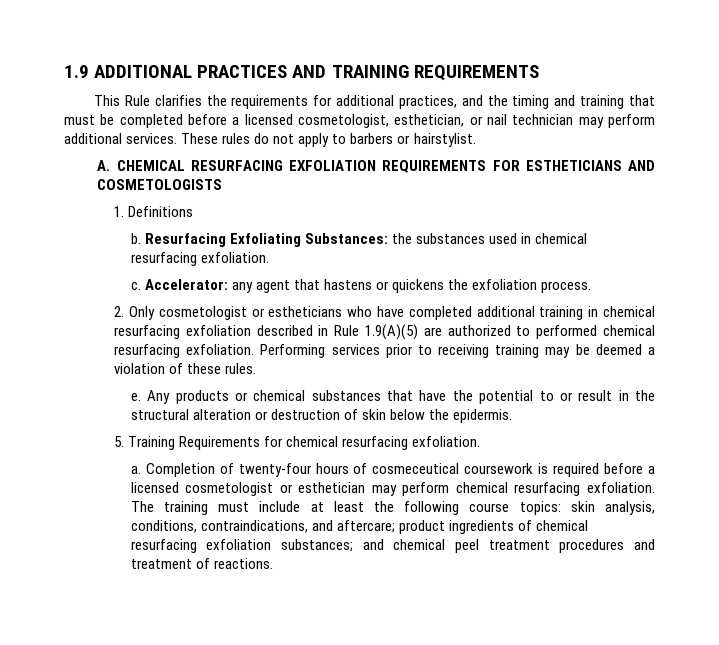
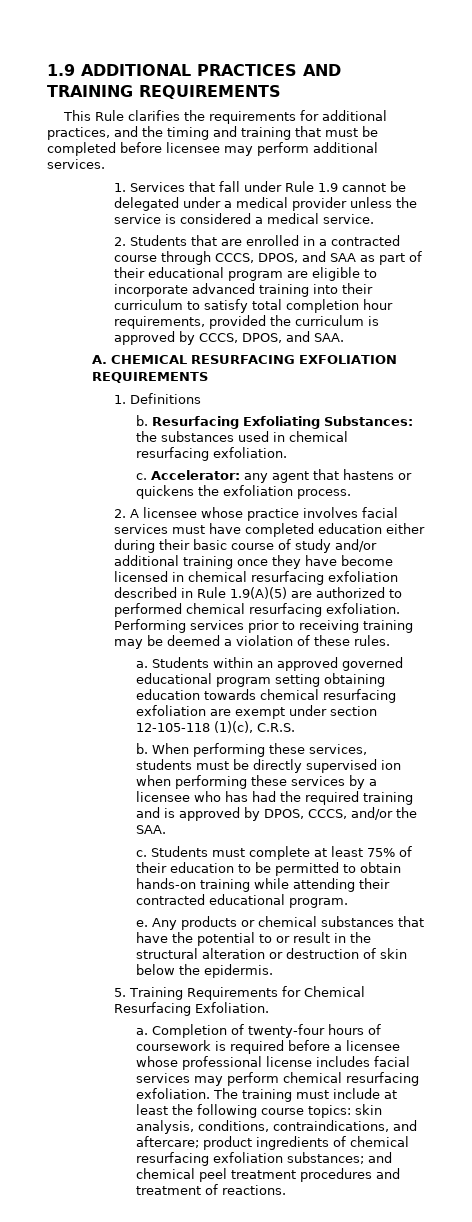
- This Rule clarifies the requirements for additional practices, and the timing and training that must be completed before a licensed cosmetologist, esthetician, or nail technician may perform additional services. These rules do not apply to barbers or hairstylist.
+ This Rule clarifies the requirements for additional practices, and the timing and training that must be completed before licensee may perform additional services.
+ 1. Services that fall under Rule 1.9 cannot be delegated under a medical provider unless the service is considered a medical service.
+ 2. Students that are enrolled in a contracted course through CCCS, DPOS, and SAA as part of their educational program are eligible to incorporate advanced training into their curriculum to satisfy total completion hour requirements, provided the curriculum is approved by CCCS, DPOS, and SAA.
- A. CHEMICAL RESURFACING EXFOLIATION REQUIREMENTS FOR ESTHETICIANS AND COSMETOLOGISTS
+ A. CHEMICAL RESURFACING EXFOLIATION REQUIREMENTS
- 2. Only cosmetologist or estheticians who have completed additional training in chemical resurfacing exfoliation described in Rule 1.9(A)(5) are authorized to performed chemical resurfacing exfoliation.
+ 2. A licensee whose practice involves facial services must have completed education either during their basic course of study and/or additional training once they have become licensed in chemical resurfacing exfoliation described in Rule 1.9(A)(5) are authorized to performed chemical resurfacing exfoliation.
+ a. Students within an approved governed educational program setting obtaining education towards chemical resurfacing exfoliation are exempt under section 12-105-118 (1)(c), C.R.S.
+ b. When performing these services, students must be directly supervised ion when performing these services by a licensee who has had the required training and is approved by DPOS, CCCS, and/or the SAA.
+ c. Students must complete at least 75% of their education to be permitted to obtain hands-on training while attending their contracted educational program.
- 5. Training Requirements for chemical resurfacing exfoliation.
+ 5. Training Requirements for Chemical Resurfacing Exfoliation.
- Completion of twenty-four hours of cosmeceutical coursework is required before a licensed cosmetologist or esthetician may perform chemical resurfacing exfoliation.
+ Completion of twenty-four hours of coursework is required before a licensee whose professional license includes facial services may perform chemical resurfacing exfoliation.

